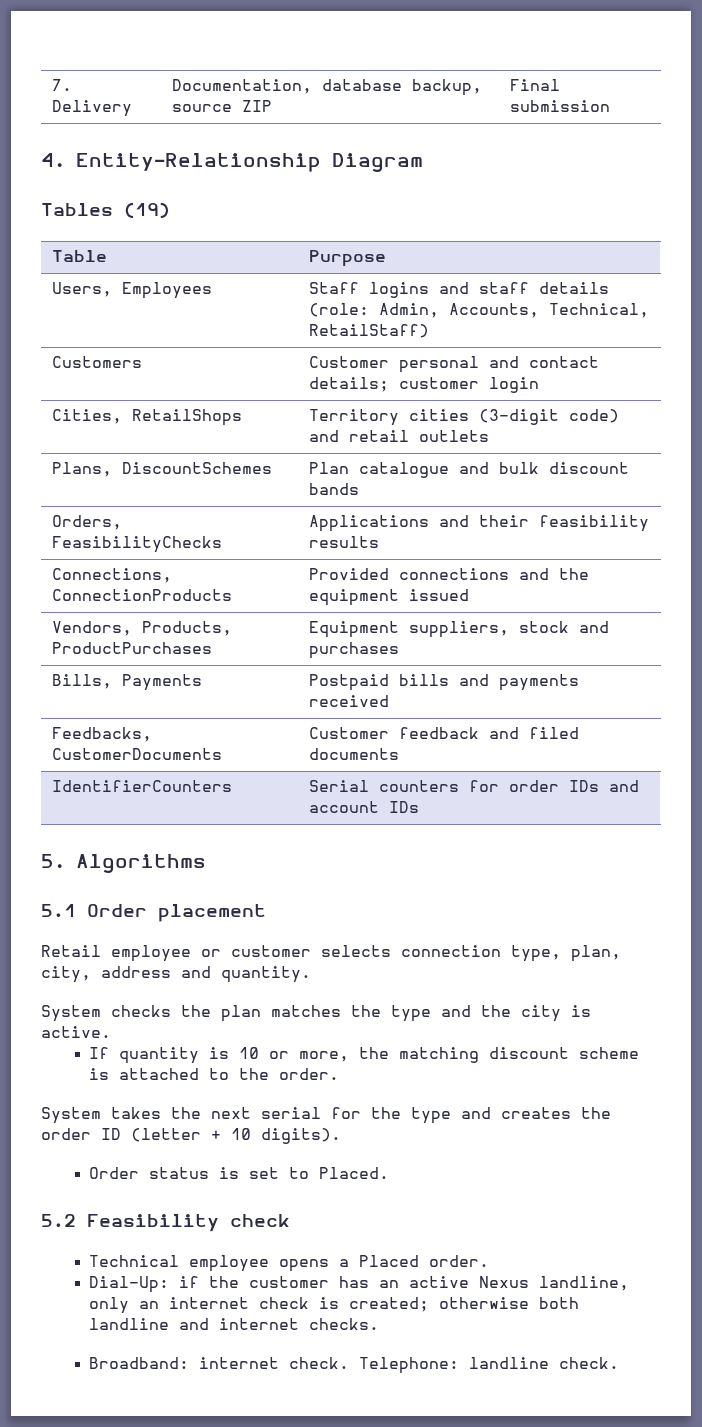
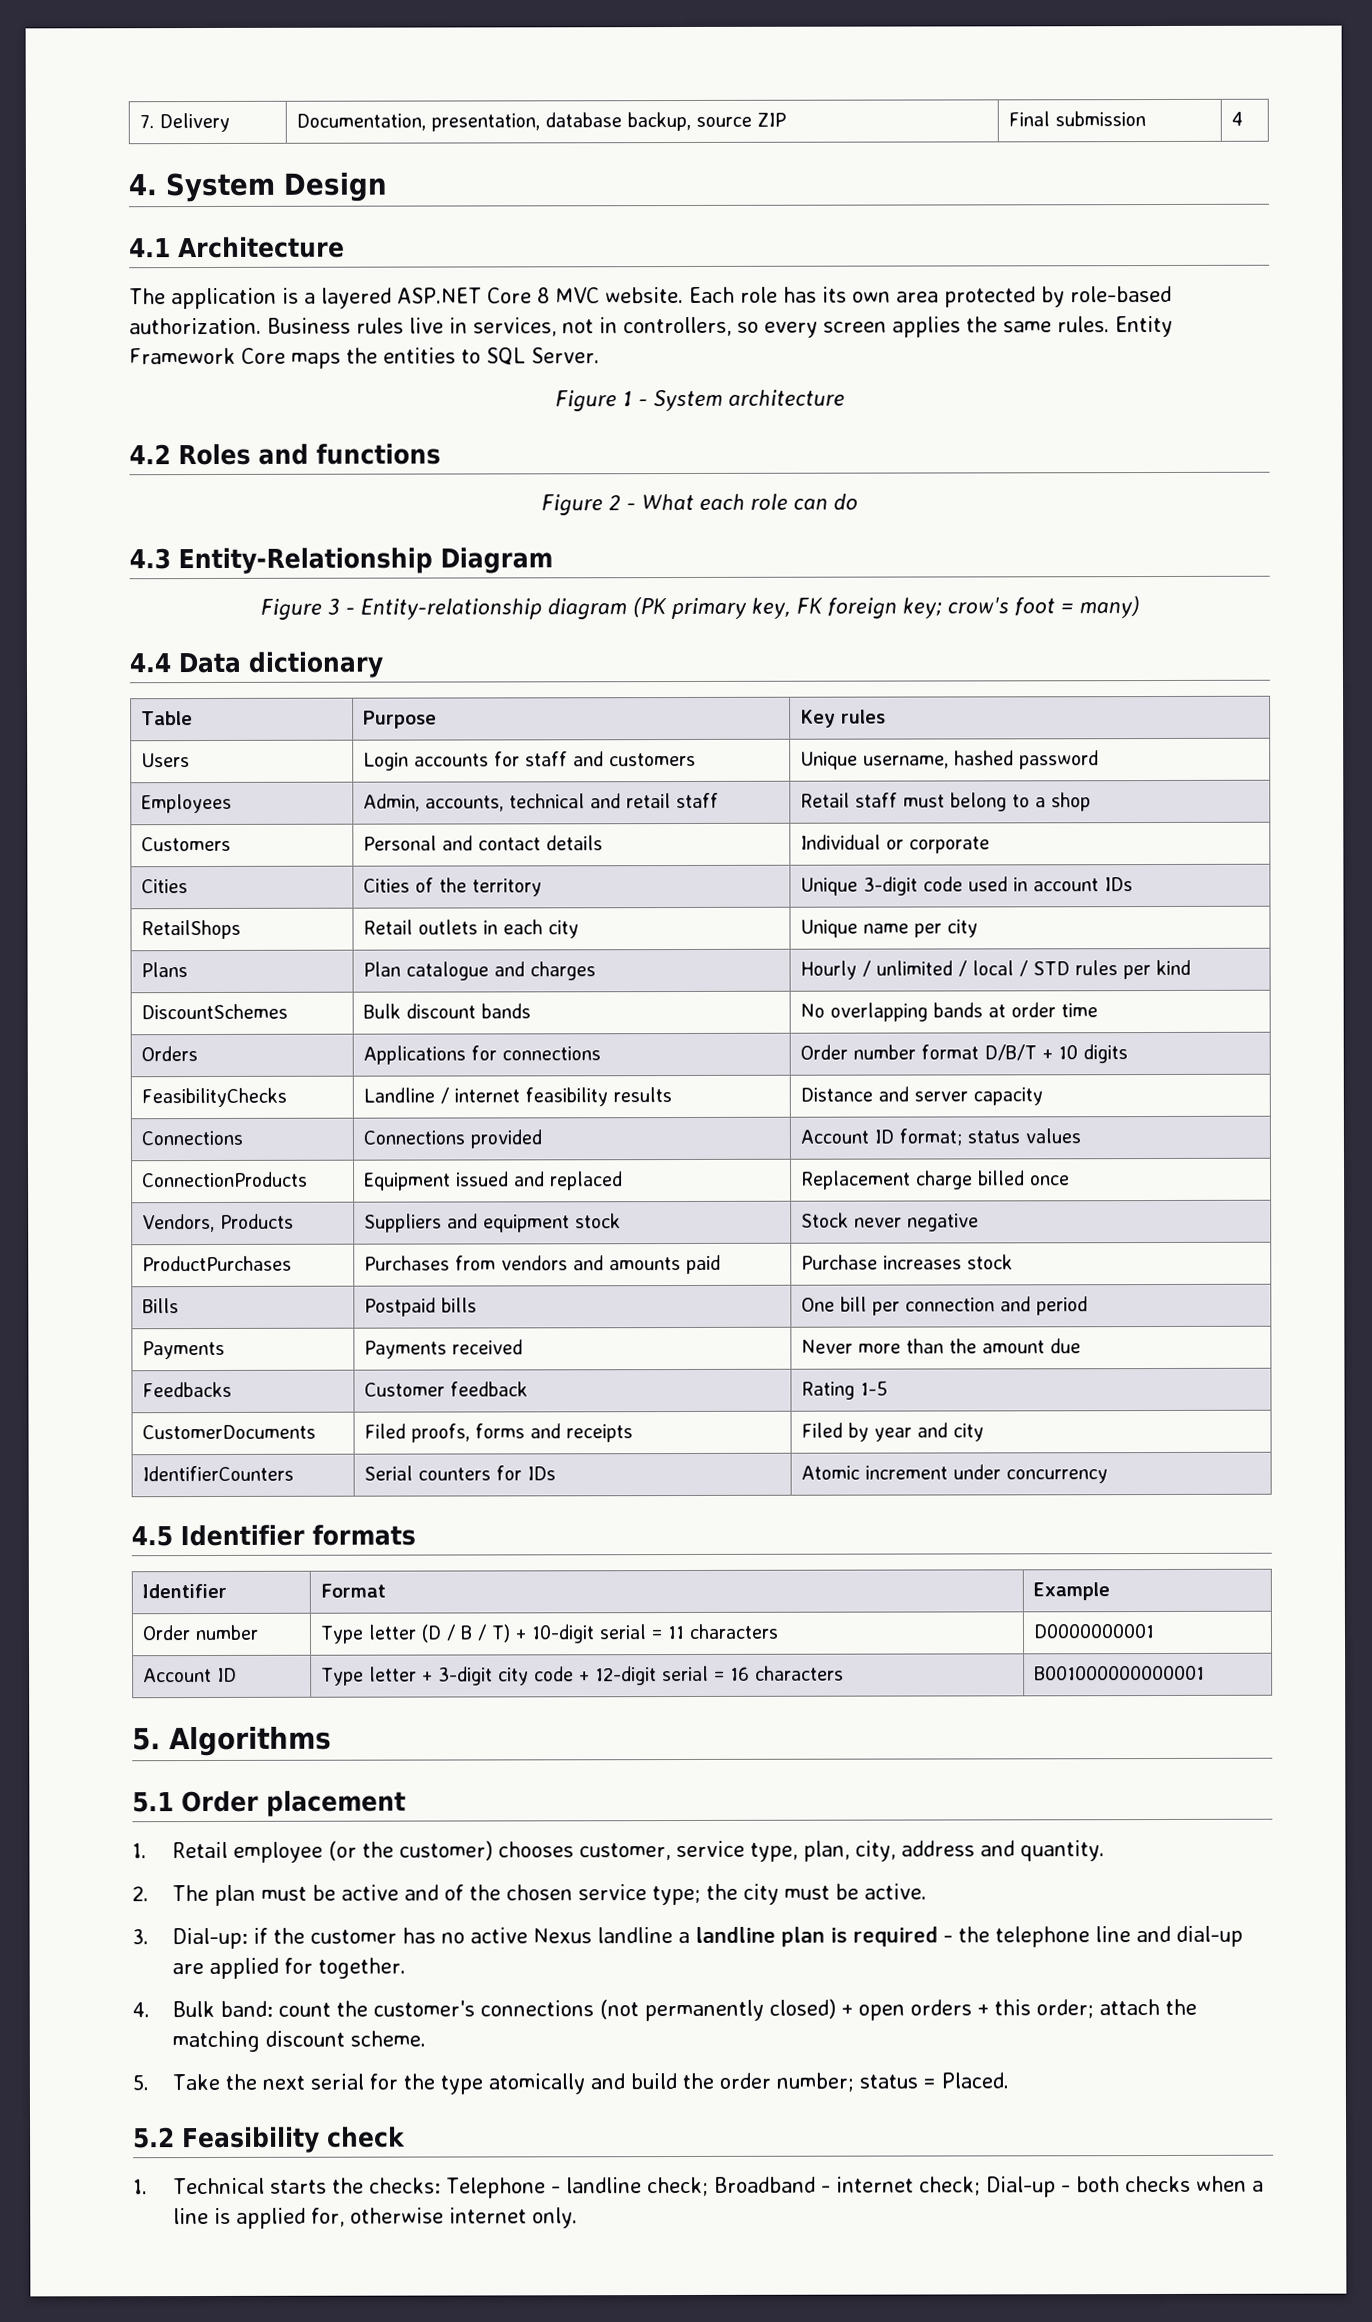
- 7. Delivery | Documentation, database backup, source ZIP | Final submission
- 4. Entity-Relationship Diagram
- Tables (19)
- Table | Purpose
- Users, Employees | Staff logins and staff details (role: Admin, Accounts, Technical, RetailStaff)
- Customers | Customer personal and contact details; customer login
- Cities, RetailShops | Territory cities (3-digit code) and retail outlets
- Plans, DiscountSchemes | Plan catalogue and bulk discount bands
- Orders, FeasibilityChecks | Applications and their feasibility results
- Connections, ConnectionProducts | Provided connections and the equipment issued
- Vendors, Products, ProductPurchases | Equipment suppliers, stock and purchases
- Bills, Payments | Postpaid bills and payments received
- Feedbacks, CustomerDocuments | Customer feedback and filed documents
+ 7. Delivery | Documentation, presentation, database backup, source ZIP | Final submission | 4
+ 4. System Design
+ 4.1 Architecture
+ The application is a layered ASP.NET Core 8 MVC website. Each role has its own area protected by role-based authorization. Business rules live in services, not in controllers, so every screen applies the same rules. Entity Framework Core maps the entities to SQL Server.
+ Figure 1 - System architecture
+ 4.2 Roles and functions
+ Figure 2 - What each role can do
+ 4.3 Entity-Relationship Diagram
+ Figure 3 - Entity-relationship diagram (PK primary key, FK foreign key; crow's foot = many)
+ 4.4 Data dictionary
+ Table | Purpose | Key rules
+ Users | Login accounts for staff and customers | Unique username, hashed password
+ Employees | Admin, accounts, technical and retail staff | Retail staff must belong to a shop
+ Customers | Personal and contact details | Individual or corporate
+ Cities | Cities of the territory | Unique 3-digit code used in account IDs
+ RetailShops | Retail outlets in each city | Unique name per city
+ Plans | Plan catalogue and charges | Hourly / unlimited / local / STD rules per kind
+ DiscountSchemes | Bulk discount bands | No overlapping bands at order time
+ Orders | Applications for connections | Order number format D/B/T + 10 digits
+ FeasibilityChecks | Landline / internet feasibility results | Distance and server capacity
+ Connections | Connections provided | Account ID format; status values
+ ConnectionProducts | Equipment issued and replaced | Replacement charge billed once
+ Vendors, Products | Suppliers and equipment stock | Stock never negative
+ ProductPurchases | Purchases from vendors and amounts paid | Purchase increases stock
+ Bills | Postpaid bills | One bill per connection and period
+ Payments | Payments received | Never more than the amount due
+ Feedbacks | Customer feedback | Rating 1-5
+ CustomerDocuments | Filed proofs, forms and receipts | Filed by year and city
- IdentifierCounters | Serial counters for order IDs and account IDs
+ IdentifierCounters | Serial counters for IDs | Atomic increment under concurrency
+ 4.5 Identifier formats
+ Identifier | Format | Example
+ Order number | Type letter (D / B / T) + 10-digit serial = 11 characters | D0000000001
+ Account ID | Type letter + 3-digit city code + 12-digit serial = 16 characters | B001000000000001
- Retail employee or customer selects connection type, plan, city, address and quantity.
+ 1. Retail employee (or the customer) chooses customer, service type, plan, city, address and quantity.
- System checks the plan matches the type and the city is active.
- If quantity is 10 or more, the matching discount scheme is attached to the order.
- System takes the next serial for the type and creates the order ID (letter + 10 digits).
- Order status is set to Placed.
+ 2. The plan must be active and of the chosen service type; the city must be active.
+ 3. Dial-up: if the customer has no active Nexus landline a landline plan is required - the telephone line and dial-up are applied for together.
+ 4. Bulk band: count the customer's connections (not permanently closed) + open orders + this order; attach the matching discount scheme.
+ 5. Take the next serial for the type atomically and build the order number; status = Placed.
  5.2 Feasibility check
- Technical employee opens a Placed order.
- Dial-Up: if the customer has an active Nexus landline, only an internet check is created; otherwise both landline and internet checks.
- Broadband: internet check. Telephone: landline check.
+ 1. Technical starts the checks: Telephone - landline check; Broadband - internet check; Dial-up - both checks when a line is applied for, otherwise internet only.

